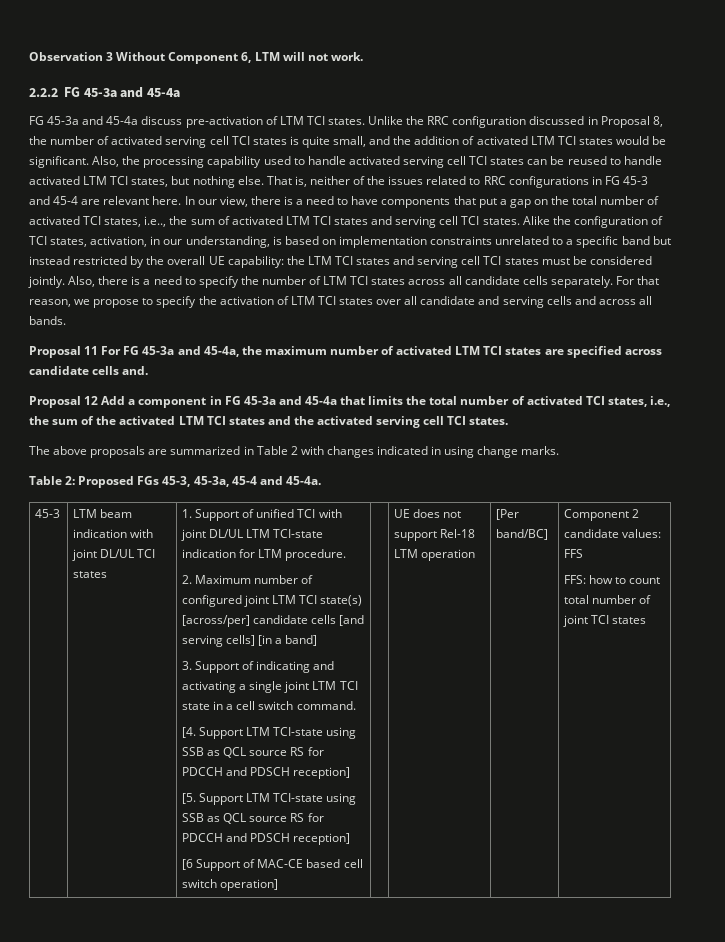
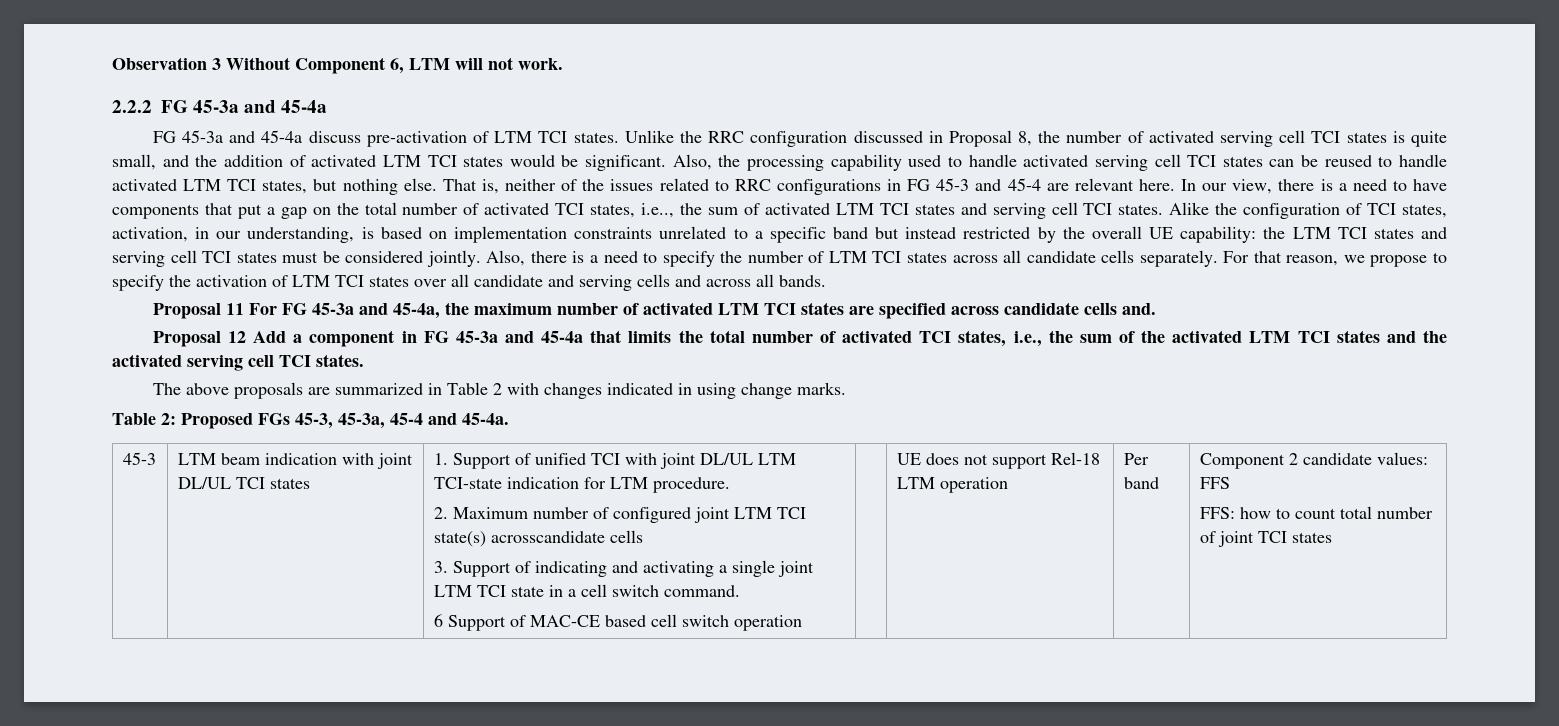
- 2. Maximum number of configured joint LTM TCI state(s) [across/per] candidate cells [and serving cells] [in a band]
+ 2. Maximum number of configured joint LTM TCI state(s) acrosscandidate cells
- [4. Support LTM TCI-state using SSB as QCL source RS for PDCCH and PDSCH reception]
- [5. Support LTM TCI-state using SSB as QCL source RS for PDCCH and PDSCH reception]
- [6 Support of MAC-CE based cell switch operation]
+ 6 Support of MAC-CE based cell switch operation
- [Per band/BC]
+ Per band

